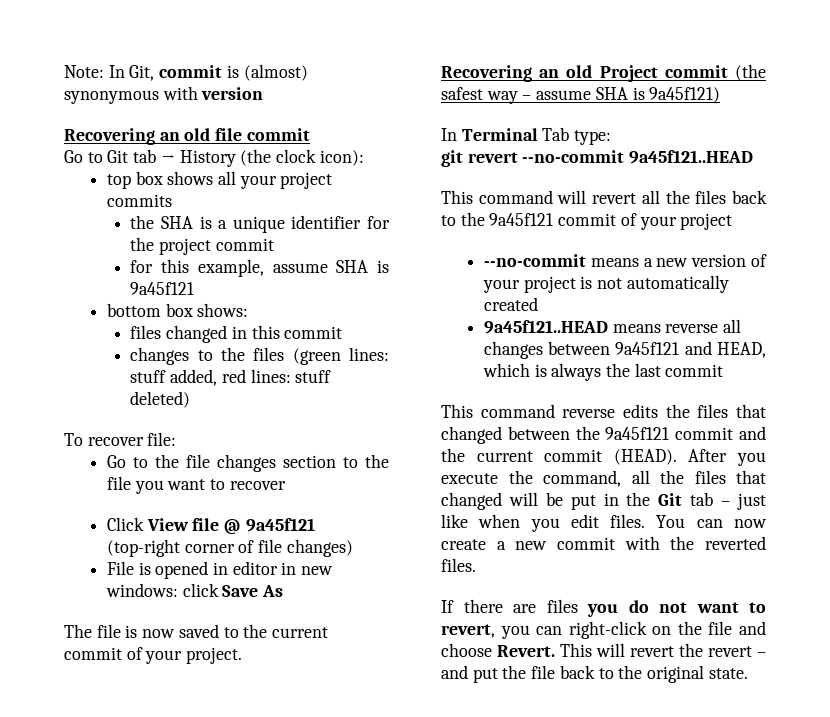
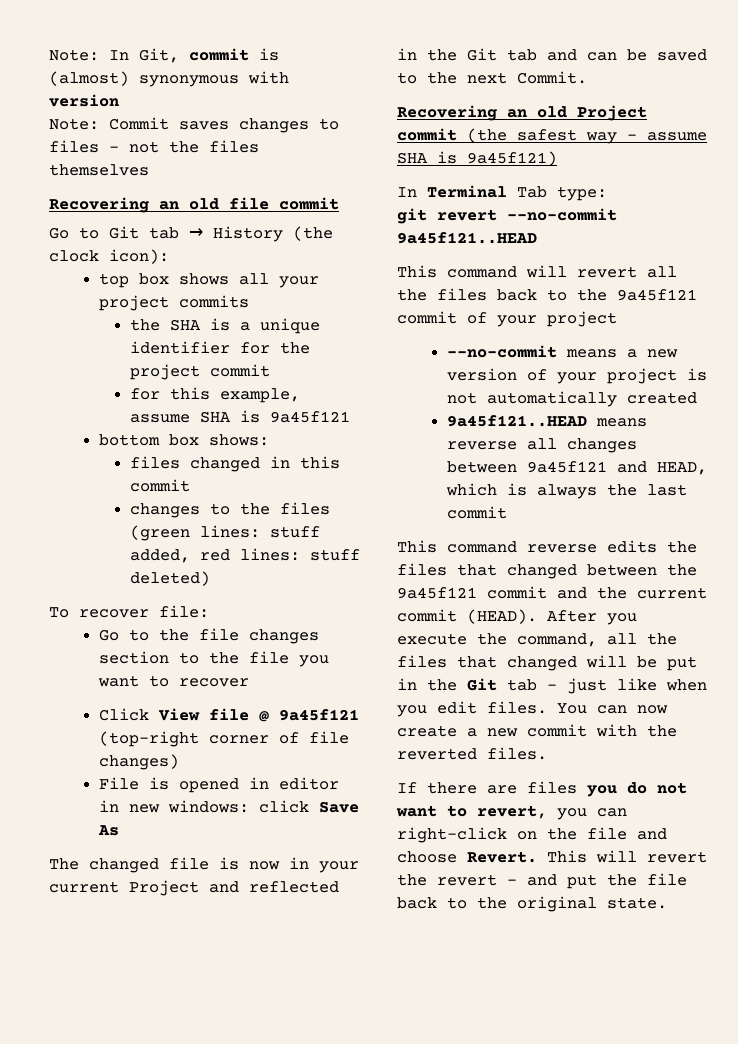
+ Note: Commit saves changes to files – not the files themselves
- The file is now saved to the current commit of your project.
+ The changed file is now in your current Project and reflected in the Git tab and can be saved to the next Commit.

